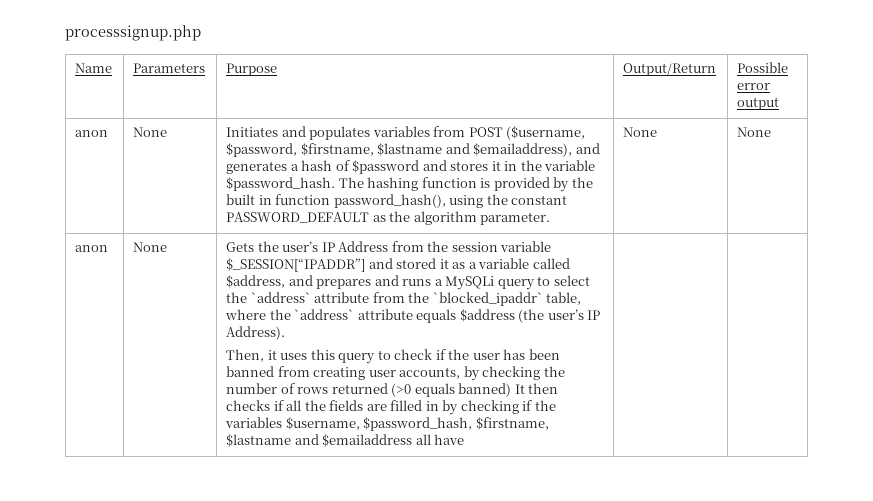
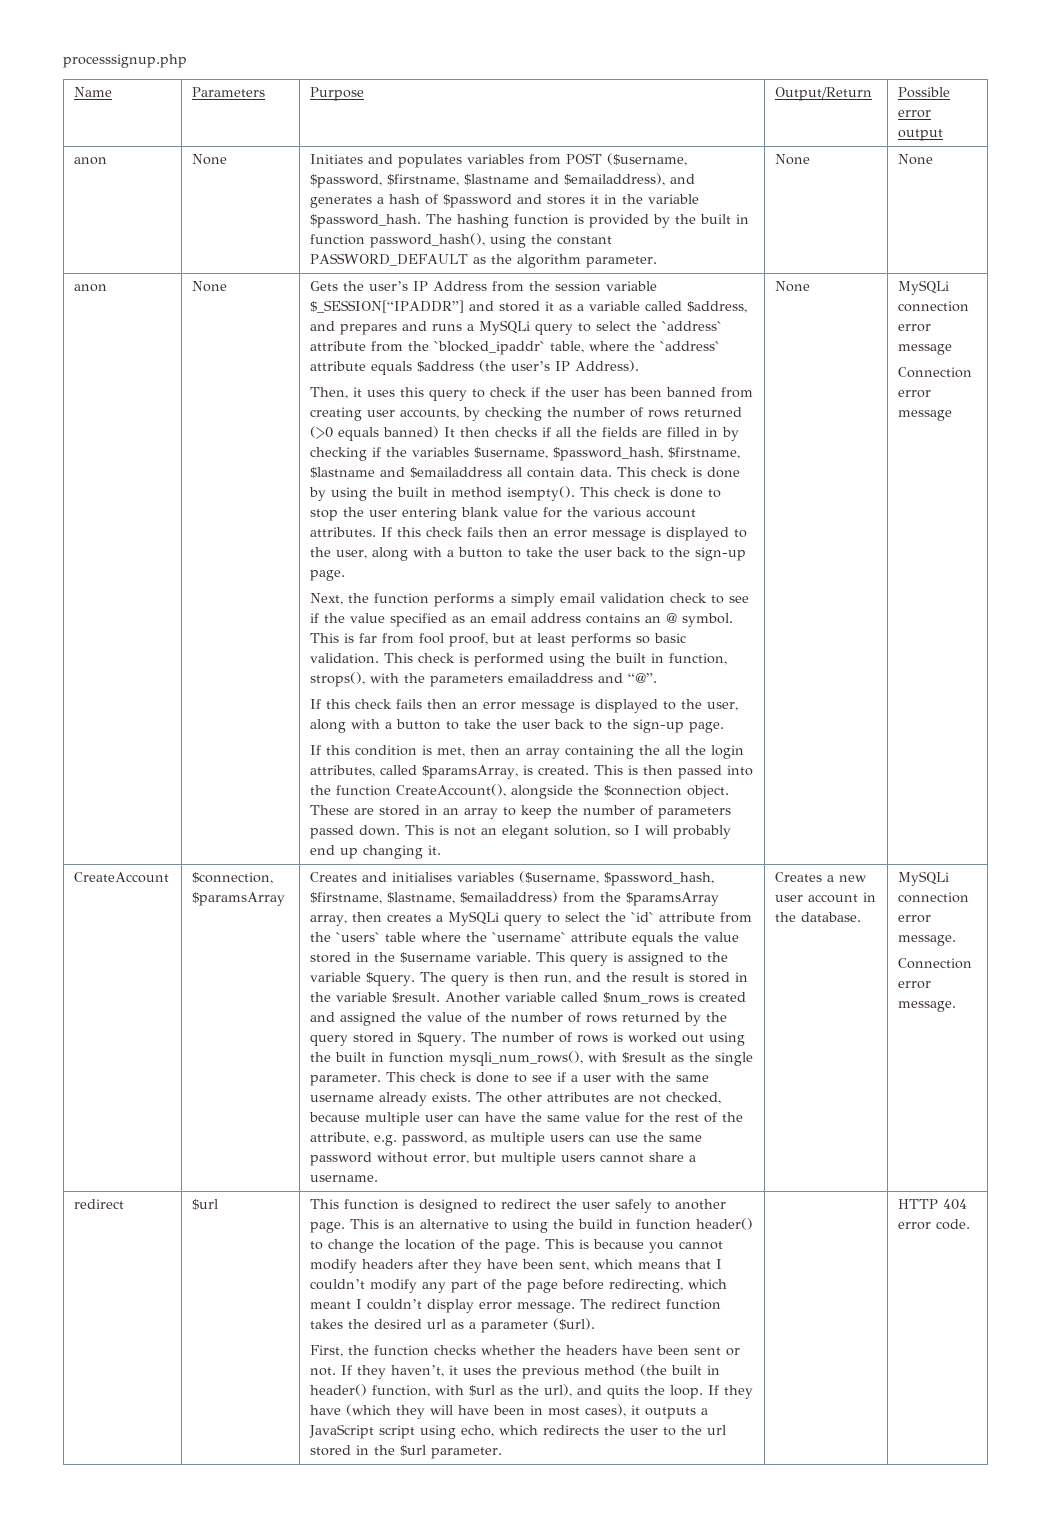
- Then, it uses this query to check if the user has been banned from creating user accounts, by checking the number of rows returned (>0 equals banned) It then checks if all the fields are filled in by checking if the variables $username, $password_hash, $firstname, $lastname and $emailaddress all have
+ Then, it uses this query to check if the user has been banned from creating user accounts, by checking the number of rows returned (>0 equals banned) It then checks if all the fields are filled in by checking if the variables $username, $password_hash, $firstname, $lastname and $emailaddress all contain data. This check is done by using the built in method isempty(). This check is done to stop the user entering blank value for the various account attributes. If this check fails then an error message is displayed to the user, along with a button to take the user back to the sign-up page.
+ Next, the function performs a simply email validation check to see if the value specified as an email address contains an @ symbol. This is far from fool proof, but at least performs so basic validation. This check is performed using the built in function, strops(), with the parameters emailaddress and “@”.
+ If this check fails then an error message is displayed to the user, along with a button to take the user back to the sign-up page.
+ If this condition is met, then an array containing the all the login attributes, called $paramsArray, is created. This is then passed into the function CreateAccount(), alongside the $connection object. These are stored in an array to keep the number of parameters passed down. This is not an elegant solution, so I will probably end up changing it. | None | MySQLi connection error message
+ Connection error message
+ CreateAccount | $connection, $paramsArray | Creates and initialises variables ($username, $password_hash, $firstname, $lastname, $emailaddress) from the $paramsArray array, then creates a MySQLi query to select the `id` attribute from the `users` table where the `username` attribute equals the value stored in the $username variable. This query is assigned to the variable $query. The query is then run, and the result is stored in the variable $result. Another variable called $num_rows is created and assigned the value of the number of rows returned by the query stored in $query. The number of rows is worked out using the built in function mysqli_num_rows(), with $result as the single parameter. This check is done to see if a user with the same username already exists. The other attributes are not checked, because multiple user can have the same value for the rest of the attribute, e.g. password, as multiple users can use the same password without error, but multiple users cannot share a username. | Creates a new user account in the database. | MySQLi connection error message.
+ Connection error message.
+ redirect | $url | This function is designed to redirect the user safely to another page. This is an alternative to using the build in function header() to change the location of the page. This is because you cannot modify headers after they have been sent, which means that I couldn’t modify any part of the page before redirecting, which meant I couldn’t display error message. The redirect function takes the desired url as a parameter ($url).
+ First, the function checks whether the headers have been sent or not. If they haven’t, it uses the previous method (the built in header() function, with $url as the url), and quits the loop. If they have (which they will have been in most cases), it outputs a JavaScript script using echo, which redirects the user to the url stored in the $url parameter. | | HTTP 404 error code.

